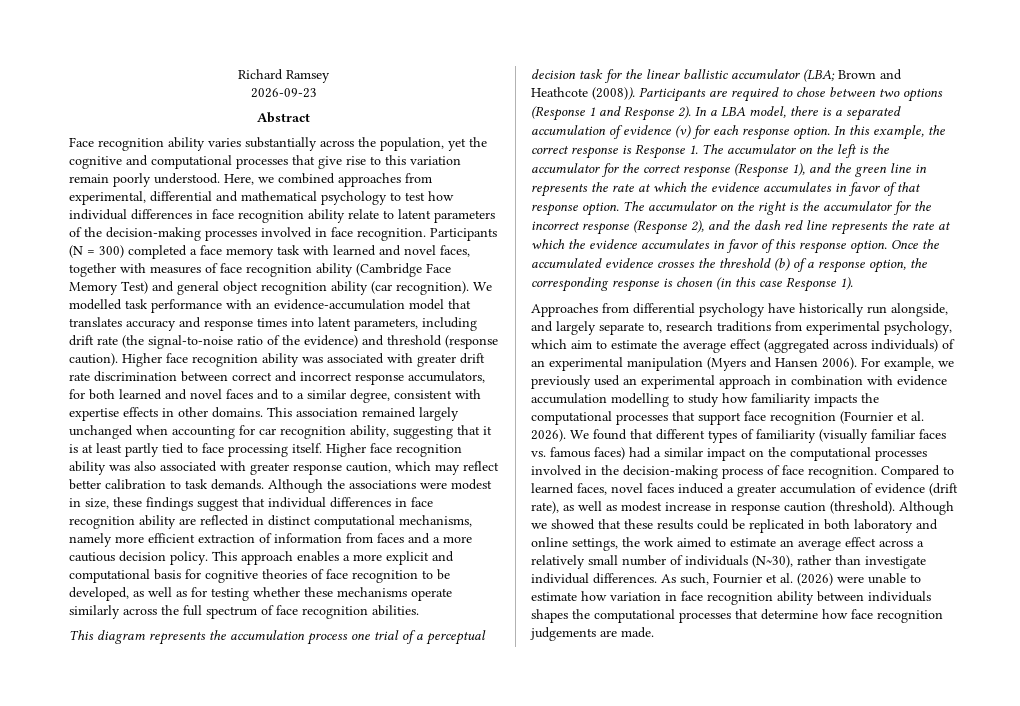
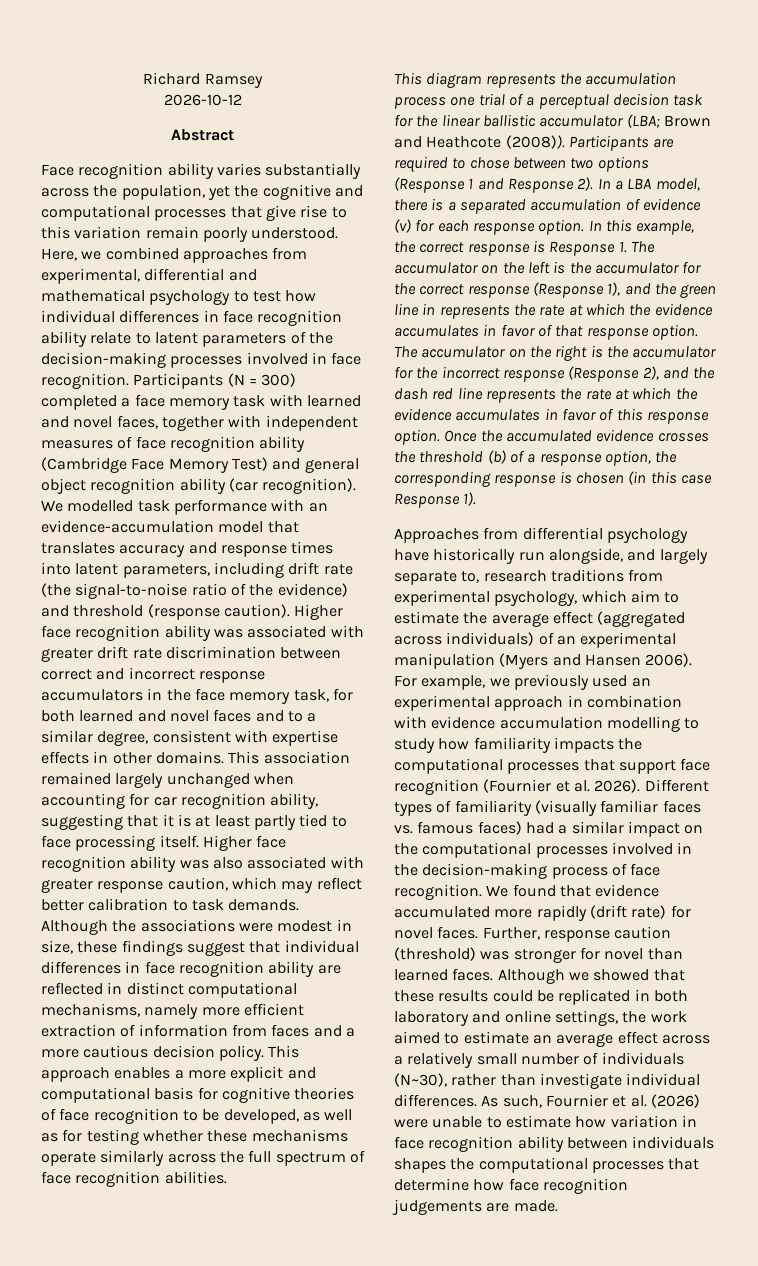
- 2026-09-23
+ 2026-10-12
- Participants (N = 300) completed a face memory task with learned and novel faces, together with measures of face recognition ability (Cambridge Face Memory Test) and general object recognition ability (car recognition).
+ Participants (N = 300) completed a face memory task with learned and novel faces, together with independent measures of face recognition ability (Cambridge Face Memory Test) and general object recognition ability (car recognition).
- Higher face recognition ability was associated with greater drift rate discrimination between correct and incorrect response accumulators, for both learned and novel faces and to a similar degree, consistent with expertise effects in other domains.
+ Higher face recognition ability was associated with greater drift rate discrimination between correct and incorrect response accumulators in the face memory task, for both learned and novel faces and to a similar degree, consistent with expertise effects in other domains.
- We found that different types of familiarity (visually familiar faces vs. famous faces) had a similar impact on the computational processes involved in the decision-making process of face recognition.
+ Different types of familiarity (visually familiar faces vs. famous faces) had a similar impact on the computational processes involved in the decision-making process of face recognition.
- Compared to learned faces, novel faces induced a greater accumulation of evidence (drift rate), as well as modest increase in response caution (threshold).
+ We found that evidence accumulated more rapidly (drift rate) for novel faces. Further, response caution (threshold) was stronger for novel than learned faces.

